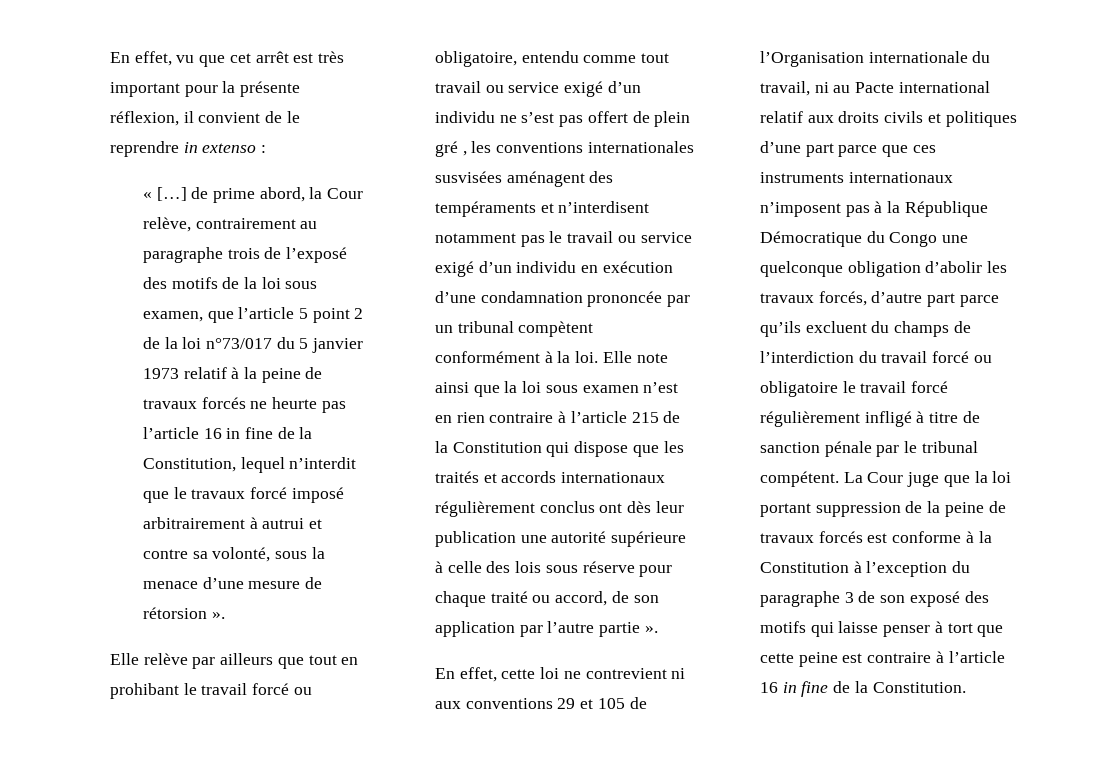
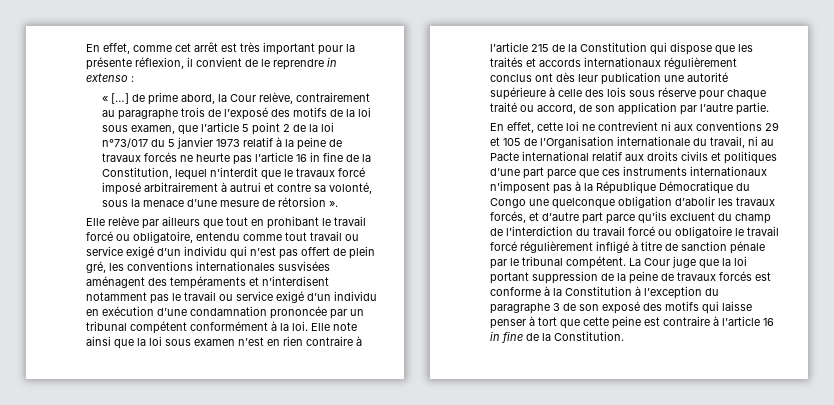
- En effet, vu que cet arrêt est très important pour la présente réflexion, il convient de le reprendre in extenso :
+ En effet, comme cet arrêt est très important pour la présente réflexion, il convient de le reprendre in extenso :
- Elle relève par ailleurs que tout en prohibant le travail forcé ou obligatoire, entendu comme tout travail ou service exigé d’un individu ne s’est pas offert de plein gré , les conventions internationales susvisées aménagent des tempéraments et n’interdisent notamment pas le travail ou service exigé d’un individu en exécution d’une condamnation prononcée par un tribunal compètent conformément à la loi.
+ Elle relève par ailleurs que tout en prohibant le travail forcé ou obligatoire, entendu comme tout travail ou service exigé d’un individu qui n’est pas offert de plein gré, les conventions internationales susvisées aménagent des tempéraments et n’interdisent notamment pas le travail ou service exigé d’un individu en exécution d’une condamnation prononcée par un tribunal compétent conformément à la loi.
- Elle note ainsi que la loi sous examen n’est en rien contraire à l’article 215 de la Constitution qui dispose que les traités et accords internationaux régulièrement conclus ont dès leur publication une autorité supérieure à celle des lois sous réserve pour chaque traité ou accord, de son application par l’autre partie ».
+ Elle note ainsi que la loi sous examen n’est en rien contraire à l’article 215 de la Constitution qui dispose que les traités et accords internationaux régulièrement conclus ont dès leur publication une autorité supérieure à celle des lois sous réserve pour chaque traité ou accord, de son application par l’autre partie.
- En effet, cette loi ne contrevient ni aux conventions 29 et 105 de l’Organisation internationale du travail, ni au Pacte international relatif aux droits civils et politiques d’une part parce que ces instruments internationaux n’imposent pas à la République Démocratique du Congo une quelconque obligation d’abolir les travaux forcés, d’autre part parce qu’ils excluent du champs de l’interdiction du travail forcé ou obligatoire le travail forcé régulièrement infligé à titre de sanction pénale par le tribunal compétent.
+ En effet, cette loi ne contrevient ni aux conventions 29 et 105 de l’Organisation internationale du travail, ni au Pacte international relatif aux droits civils et politiques d’une part parce que ces instruments internationaux n’imposent pas à la République Démocratique du Congo une quelconque obligation d’abolir les travaux forcés, et d’autre part parce qu’ils excluent du champ de l’interdiction du travail forcé ou obligatoire le travail forcé régulièrement infligé à titre de sanction pénale par le tribunal compétent.

